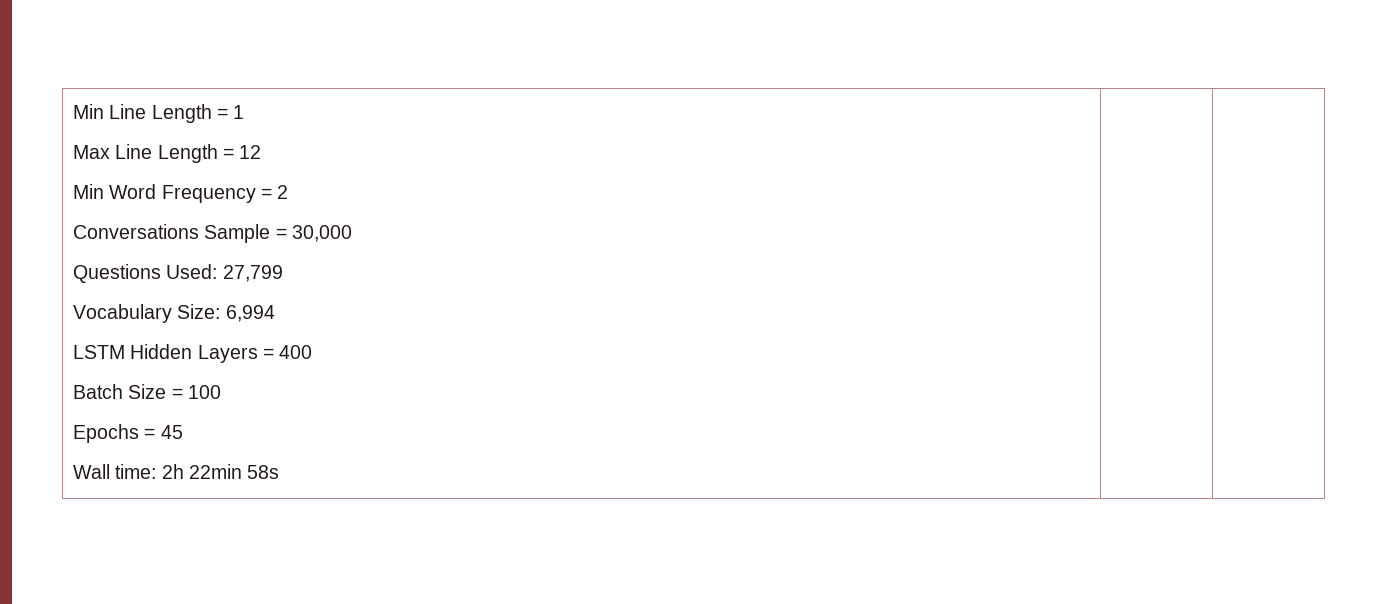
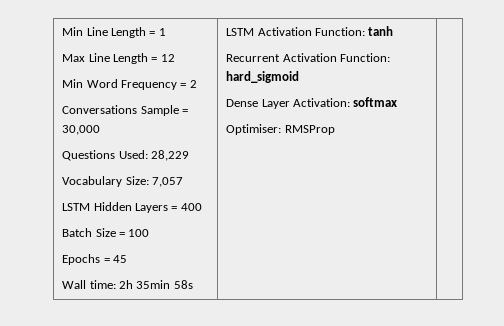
- Questions Used: 27,799
+ Questions Used: 28,229
- Vocabulary Size: 6,994
+ Vocabulary Size: 7,057
- Wall time: 2h 22min 58s
+ Wall time: 2h 35min 58s
+ LSTM Activation Function: tanh
+ Recurrent Activation Function: hard_sigmoid
+ Dense Layer Activation: softmax
+ Optimiser: RMSProp

